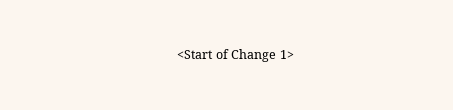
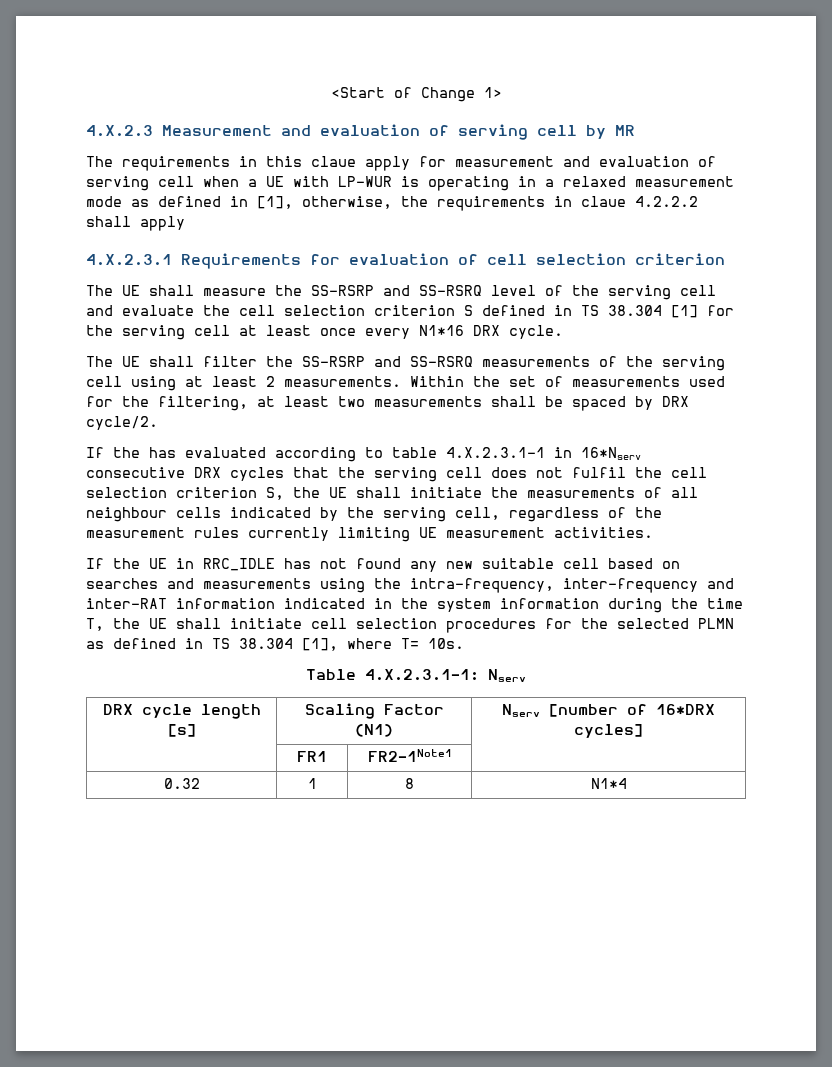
+ 4.X.2.3 Measurement and evaluation of serving cell by MR
+ The requirements in this claue apply for measurement and evaluation of serving cell when a UE with LP-WUR is operating in a relaxed measurement mode as defined in [1], otherwise, the requirements in claue 4.2.2.2 shall apply
+ 4.X.2.3.1 Requirements for evaluation of cell selection criterion
+ The UE shall measure the SS-RSRP and SS-RSRQ level of the serving cell and evaluate the cell selection criterion S defined in TS 38.304 [1] for the serving cell at least once every N1*16 DRX cycle.
+ The UE shall filter the SS-RSRP and SS-RSRQ measurements of the serving cell using at least 2 measurements. Within the set of measurements used for the filtering, at least two measurements shall be spaced by DRX cycle/2.
+ If the has evaluated according to table 4.X.2.3.1-1 in 16*Nserv consecutive DRX cycles that the serving cell does not fulfil the cell selection criterion S, the UE shall initiate the measurements of all neighbour cells indicated by the serving cell, regardless of the measurement rules currently limiting UE measurement activities.
+ If the UE in RRC_IDLE has not found any new suitable cell based on searches and measurements using the intra-frequency, inter-frequency and inter-RAT information indicated in the system information during the time T, the UE shall initiate cell selection procedures for the selected PLMN as defined in TS 38.304 [1], where T= 10s.
+ Table 4.X.2.3.1-1: Nserv
+ DRX cycle length [s] | Scaling Factor (N1) | Nserv [number of 16*DRX cycles]
+ | FR1 | FR2-1Note1 |
+ 0.32 | 1 | 8 | N1*4

